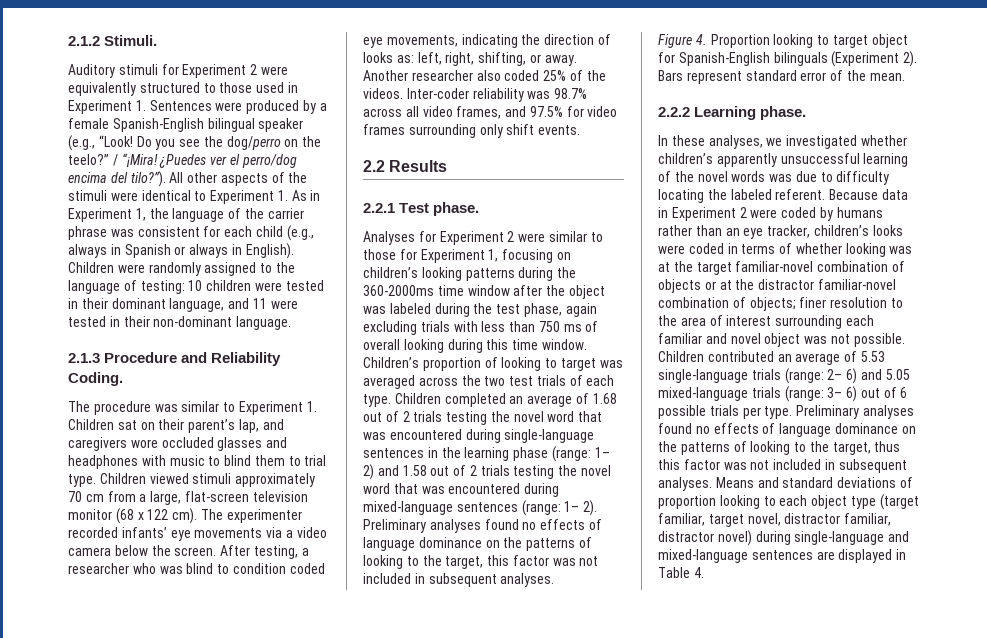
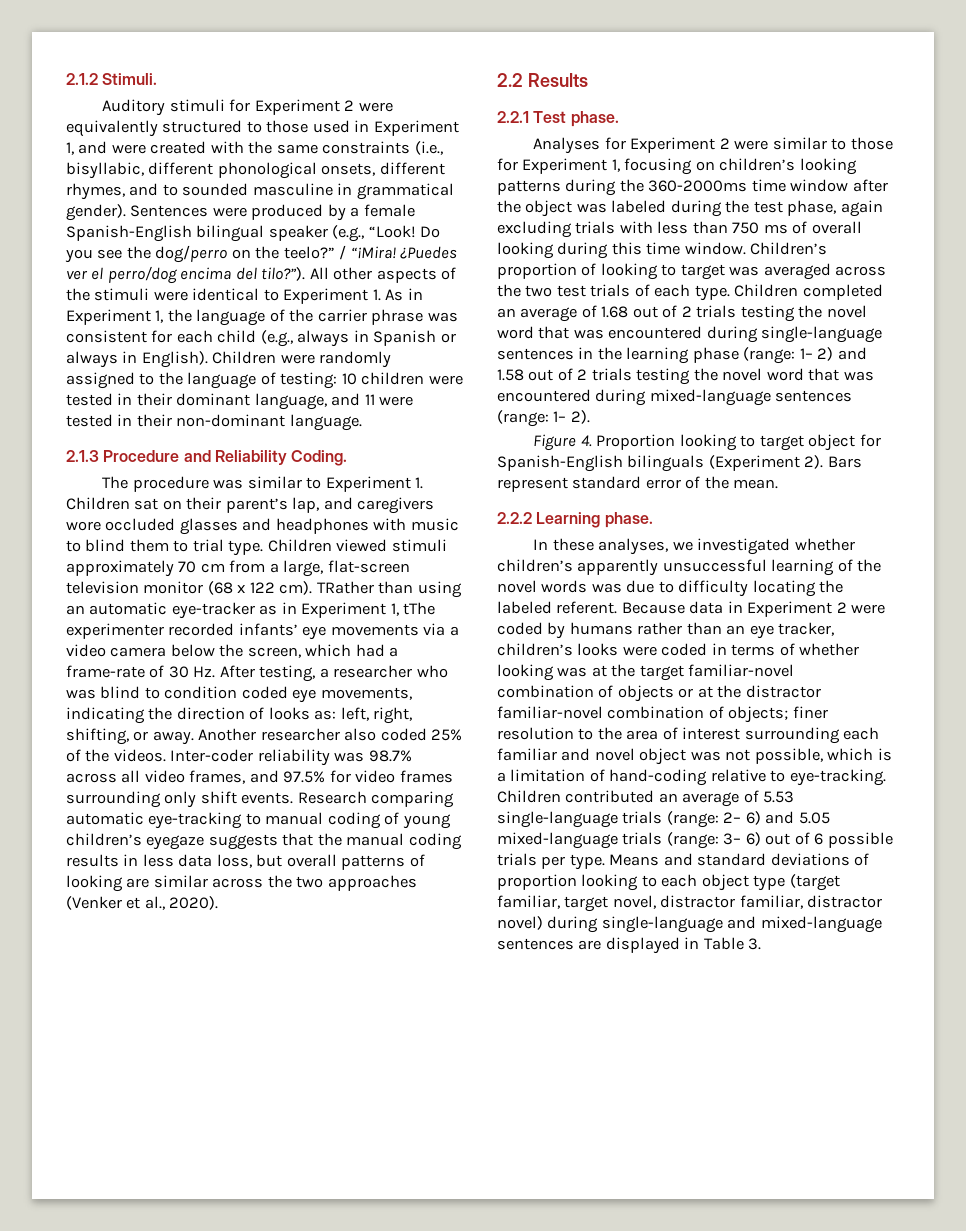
- Auditory stimuli for Experiment 2 were equivalently structured to those used in Experiment 1. Sentences were produced by a female Spanish-English bilingual speaker (e.g., “Look!
+ Auditory stimuli for Experiment 2 were equivalently structured to those used in Experiment 1, and were created with the same constraints (i.e., bisyllabic, different phonological onsets, different rhymes, and to sounded masculine in grammatical gender). Sentences were produced by a female Spanish-English bilingual speaker (e.g., “Look!
- The experimenter recorded infants’ eye movements via a video camera below the screen. After testing, a researcher who was blind to condition coded eye movements, indicating the direction of looks as: left, right, shifting, or away.
+ TRather than using an automatic eye-tracker as in Experiment 1, tThe experimenter recorded infants’ eye movements via a video camera below the screen, which had a frame-rate of 30 Hz. After testing, a researcher who was blind to condition coded eye movements, indicating the direction of looks as: left, right, shifting, or away.
+ Research comparing automatic eye-tracking to manual coding of young children’s eyegaze suggests that the manual coding results in less data loss, but overall patterns of looking are similar across the two approaches (Venker et al., 2020).
- Preliminary analyses found no effects of language dominance on the patterns of looking to the target, this factor was not included in subsequent analyses.
- Because data in Experiment 2 were coded by humans rather than an eye tracker, children’s looks were coded in terms of whether looking was at the target familiar-novel combination of objects or at the distractor familiar-novel combination of objects; finer resolution to the area of interest surrounding each familiar and novel object was not possible.
+ Because data in Experiment 2 were coded by humans rather than an eye tracker, children’s looks were coded in terms of whether looking was at the target familiar-novel combination of objects or at the distractor familiar-novel combination of objects; finer resolution to the area of interest surrounding each familiar and novel object was not possible, which is a limitation of hand-coding relative to eye-tracking.
- Preliminary analyses found no effects of language dominance on the patterns of looking to the target, thus this factor was not included in subsequent analyses.
- Means and standard deviations of proportion looking to each object type (target familiar, target novel, distractor familiar, distractor novel) during single-language and mixed-language sentences are displayed in Table 4.
+ Means and standard deviations of proportion looking to each object type (target familiar, target novel, distractor familiar, distractor novel) during single-language and mixed-language sentences are displayed in Table 3.

